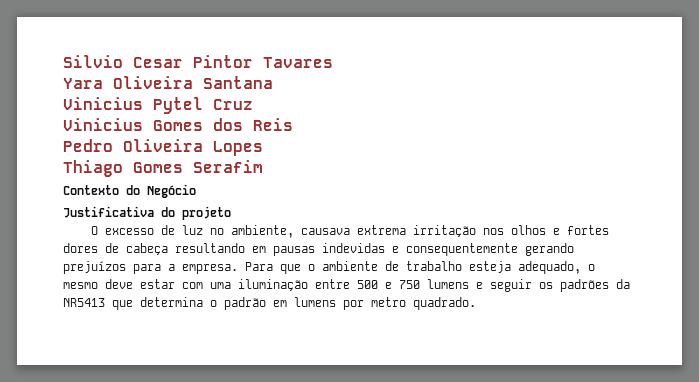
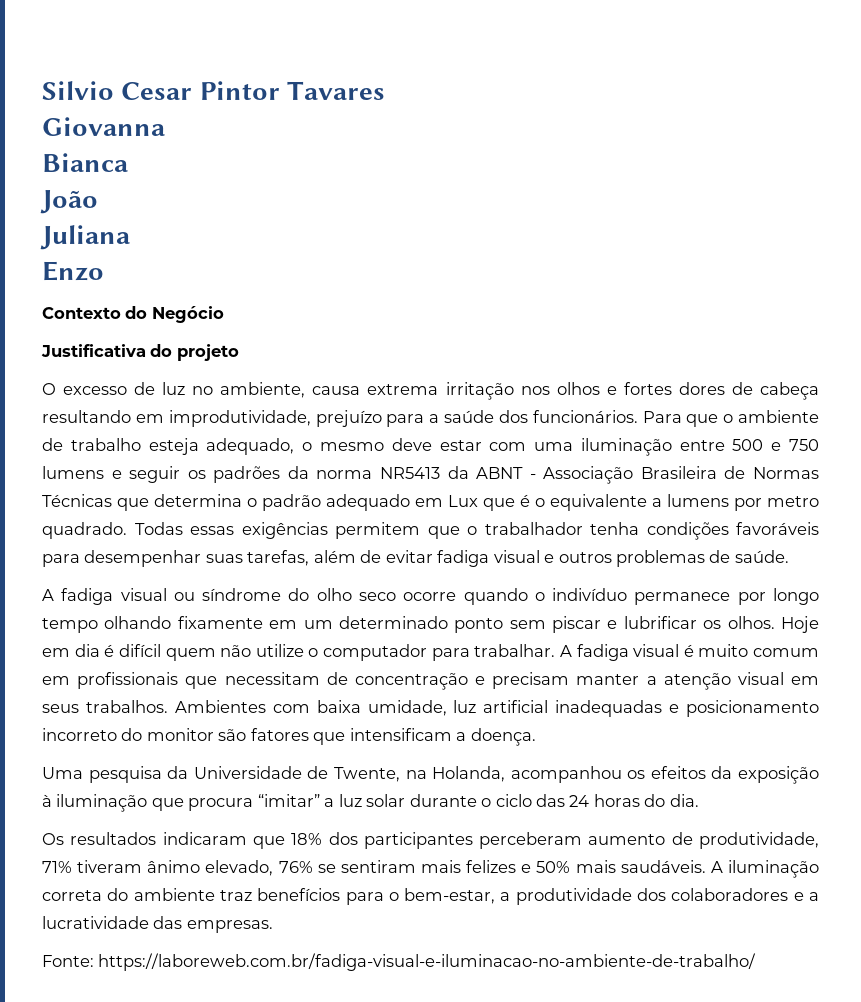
- Yara Oliveira Santana
- Vinicius Pytel Cruz
- Vinicius Gomes dos Reis
- Pedro Oliveira Lopes
- Thiago Gomes Serafim
+ Giovanna
+ Bianca
+ João
+ Juliana
+ Enzo
- O excesso de luz no ambiente, causava extrema irritação nos olhos e fortes dores de cabeça resultando em pausas indevidas e consequentemente gerando prejuízos para a empresa.
+ O excesso de luz no ambiente, causa extrema irritação nos olhos e fortes dores de cabeça resultando em improdutividade, prejuízo para a saúde dos funcionários.
- Para que o ambiente de trabalho esteja adequado, o mesmo deve estar com uma iluminação entre 500 e 750 lumens e seguir os padrões da NR5413 que determina o padrão em lumens por metro quadrado.
+ Para que o ambiente de trabalho esteja adequado, o mesmo deve estar com uma iluminação entre 500 e 750 lumens e seguir os padrões da norma NR5413 da ABNT - Associação Brasileira de Normas Técnicas que determina o padrão adequado em Lux que é o equivalente a lumens por metro quadrado. Todas essas exigências permitem que o trabalhador tenha condições favoráveis para desempenhar suas tarefas, além de evitar fadiga visual e outros problemas de saúde.
+ A fadiga visual ou síndrome do olho seco ocorre quando o indivíduo permanece por longo tempo olhando fixamente em um determinado ponto sem piscar e lubrificar os olhos. Hoje em dia é difícil quem não utilize o computador para trabalhar. A fadiga visual é muito comum em profissionais que necessitam de concentração e precisam manter a atenção visual em seus trabalhos. Ambientes com baixa umidade, luz artificial inadequadas e posicionamento incorreto do monitor são fatores que intensificam a doença.
+ Uma pesquisa da Universidade de Twente, na Holanda, acompanhou os efeitos da exposição à iluminação que procura “imitar” a luz solar durante o ciclo das 24 horas do dia.
+ Os resultados indicaram que 18% dos participantes perceberam aumento de produtividade, 71% tiveram ânimo elevado, 76% se sentiram mais felizes e 50% mais saudáveis. A iluminação correta do ambiente traz benefícios para o bem-estar, a produtividade dos colaboradores e a lucratividade das empresas.
+ Fonte: https://laboreweb.com.br/fadiga-visual-e-iluminacao-no-ambiente-de-trabalho/

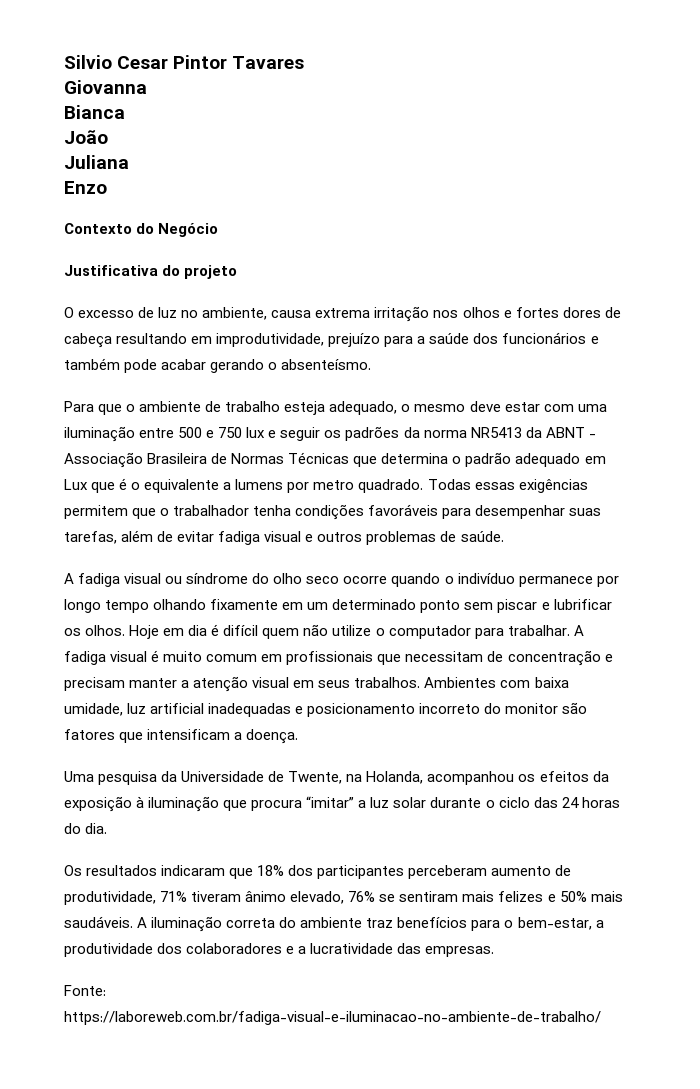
- O excesso de luz no ambiente, causa extrema irritação nos olhos e fortes dores de cabeça resultando em improdutividade, prejuízo para a saúde dos funcionários. Para que o ambiente de trabalho esteja adequado, o mesmo deve estar com uma iluminação entre 500 e 750 lumens e seguir os padrões da norma NR5413 da ABNT - Associação Brasileira de Normas Técnicas que determina o padrão adequado em Lux que é o equivalente a lumens por metro quadrado.
+ O excesso de luz no ambiente, causa extrema irritação nos olhos e fortes dores de cabeça resultando em improdutividade, prejuízo para a saúde dos funcionários e também pode acabar gerando o absenteísmo.
+ Para que o ambiente de trabalho esteja adequado, o mesmo deve estar com uma iluminação entre 500 e 750 lux e seguir os padrões da norma NR5413 da ABNT - Associação Brasileira de Normas Técnicas que determina o padrão adequado em Lux que é o equivalente a lumens por metro quadrado.

